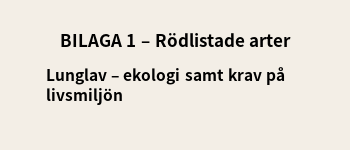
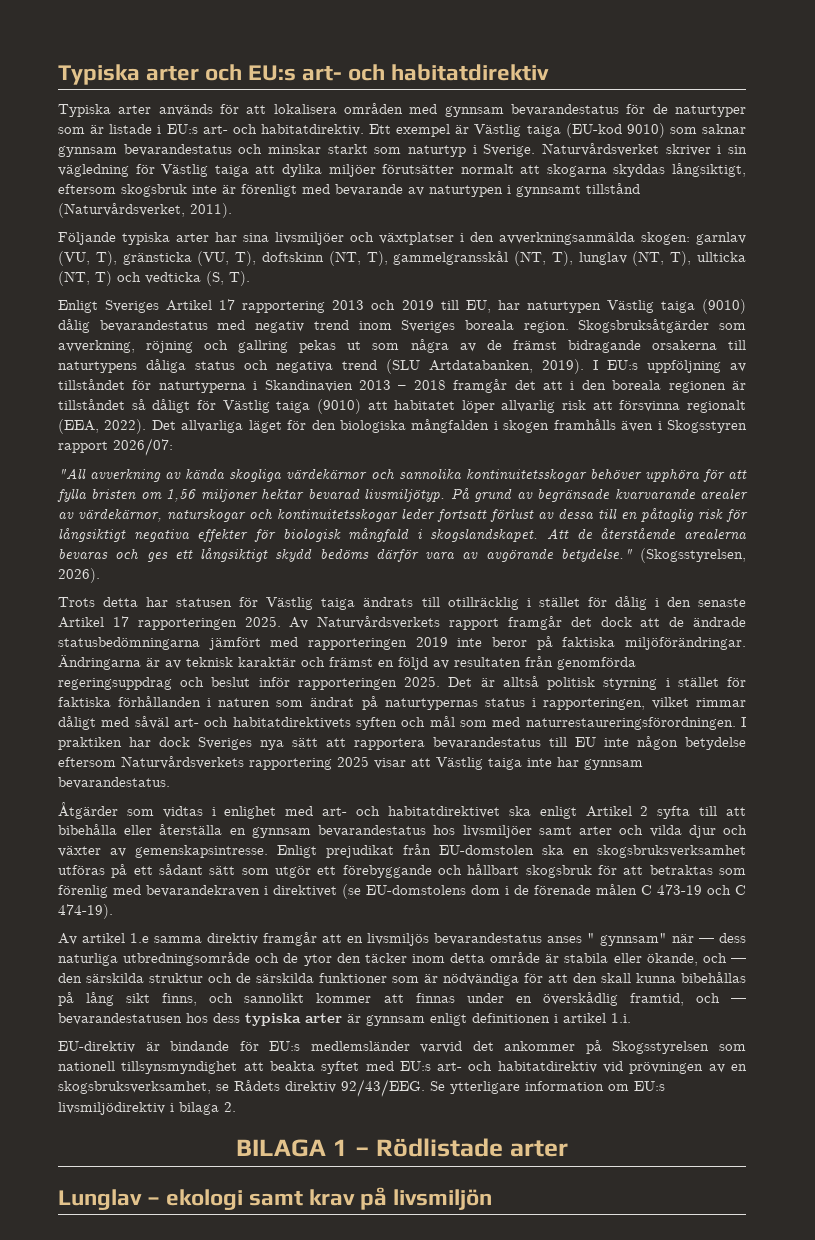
+ Typiska arter och EU:s art- och habitatdirektiv
+ Typiska arter används för att lokalisera områden med gynnsam bevarandestatus för de naturtyper som är listade i EU:s art- och habitatdirektiv. Ett exempel är Västlig taiga (EU-kod 9010) som saknar gynnsam bevarandestatus och minskar starkt som naturtyp i Sverige. Naturvårdsverket skriver i sin vägledning för Västlig taiga att dylika miljöer förutsätter normalt att skogarna skyddas långsiktigt, eftersom skogsbruk inte är förenligt med bevarande av naturtypen i gynnsamt tillstånd (Naturvårdsverket, 2011).
+ Följande typiska arter har sina livsmiljöer och växtplatser i den avverkningsanmälda skogen: garnlav (VU, T), gränsticka (VU, T), doftskinn (NT, T), gammelgransskål (NT, T), lunglav (NT, T), ullticka (NT, T) och vedticka (S, T).
+ Enligt Sveriges Artikel 17 rapportering 2013 och 2019 till EU, har naturtypen Västlig taiga (9010) dålig bevarandestatus med negativ trend inom Sveriges boreala region. Skogsbruksåtgärder som avverkning, röjning och gallring pekas ut som några av de främst bidragande orsakerna till naturtypens dåliga status och negativa trend (SLU Artdatabanken, 2019). I EU:s uppföljning av tillståndet för naturtyperna i Skandinavien 2013 – 2018 framgår det att i den boreala regionen är tillståndet så dåligt för Västlig taiga (9010) att habitatet löper allvarlig risk att försvinna regionalt (EEA, 2022). Det allvarliga läget för den biologiska mångfalden i skogen framhålls även i Skogsstyren rapport 2026/07:
+ "All avverkning av kända skogliga värdekärnor och sannolika kontinuitetsskogar behöver upphöra för att fylla bristen om 1,56 miljoner hektar bevarad livsmiljötyp. På grund av begränsade kvarvarande arealer av värdekärnor, naturskogar och kontinuitetsskogar leder fortsatt förlust av dessa till en påtaglig risk för långsiktigt negativa effekter för biologisk mångfald i skogslandskapet. Att de återstående arealerna bevaras och ges ett långsiktigt skydd bedöms därför vara av avgörande betydelse." (Skogsstyrelsen, 2026).
+ Trots detta har statusen för Västlig taiga ändrats till otillräcklig i stället för dålig i den senaste Artikel 17 rapporteringen 2025. Av Naturvårdsverkets rapport framgår det dock att de ändrade statusbedömningarna jämfört med rapporteringen 2019 inte beror på faktiska miljöförändringar. Ändringarna är av teknisk karaktär och främst en följd av resultaten från genomförda regeringsuppdrag och beslut inför rapporteringen 2025. Det är alltså politisk styrning i stället för faktiska förhållanden i naturen som ändrat på naturtypernas status i rapporteringen, vilket rimmar dåligt med såväl art- och habitatdirektivets syften och mål som med naturrestaureringsförordningen. I praktiken har dock Sveriges nya sätt att rapportera bevarandestatus till EU inte någon betydelse eftersom Naturvårdsverkets rapportering 2025 visar att Västlig taiga inte har gynnsam bevarandestatus.
+ Åtgärder som vidtas i enlighet med art- och habitatdirektivet ska enligt Artikel 2 syfta till att bibehålla eller återställa en gynnsam bevarandestatus hos livsmiljöer samt arter och vilda djur och växter av gemenskapsintresse. Enligt prejudikat från EU-domstolen ska en skogsbruksverksamhet utföras på ett sådant sätt som utgör ett förebyggande och hållbart skogsbruk för att betraktas som förenlig med bevarandekraven i direktivet (se EU-domstolens dom i de förenade målen C 473-19 och C 474-19).
+ Av artikel 1.e samma direktiv framgår att en livsmiljös bevarandestatus anses " gynnsam" när — dess naturliga utbredningsområde och de ytor den täcker inom detta område är stabila eller ökande, och — den särskilda struktur och de särskilda funktioner som är nödvändiga för att den skall kunna bibehållas på lång sikt finns, och sannolikt kommer att finnas under en överskådlig framtid, och — bevarandestatusen hos dess typiska arter är gynnsam enligt definitionen i artikel 1.i.
+ EU-direktiv är bindande för EU:s medlemsländer varvid det ankommer på Skogsstyrelsen som nationell tillsynsmyndighet att beakta syftet med EU:s art- och habitatdirektiv vid prövningen av en skogsbruksverksamhet, se Rådets direktiv 92/43/EEG. Se ytterligare information om EU:s livsmiljödirektiv i bilaga 2.

